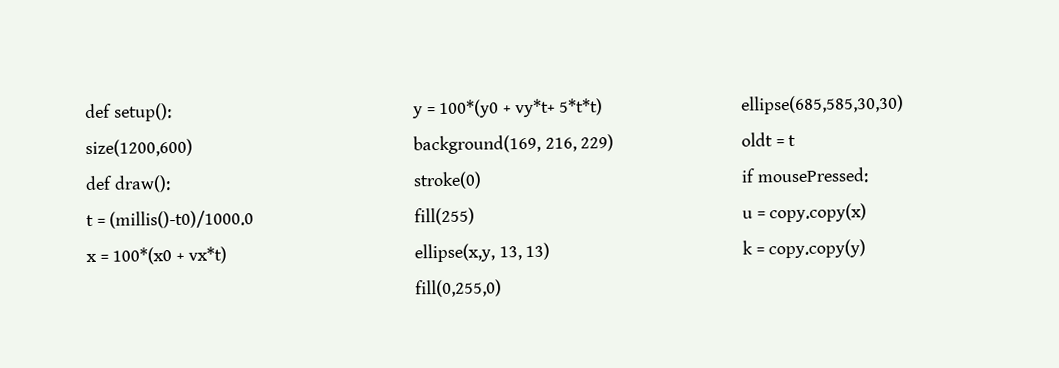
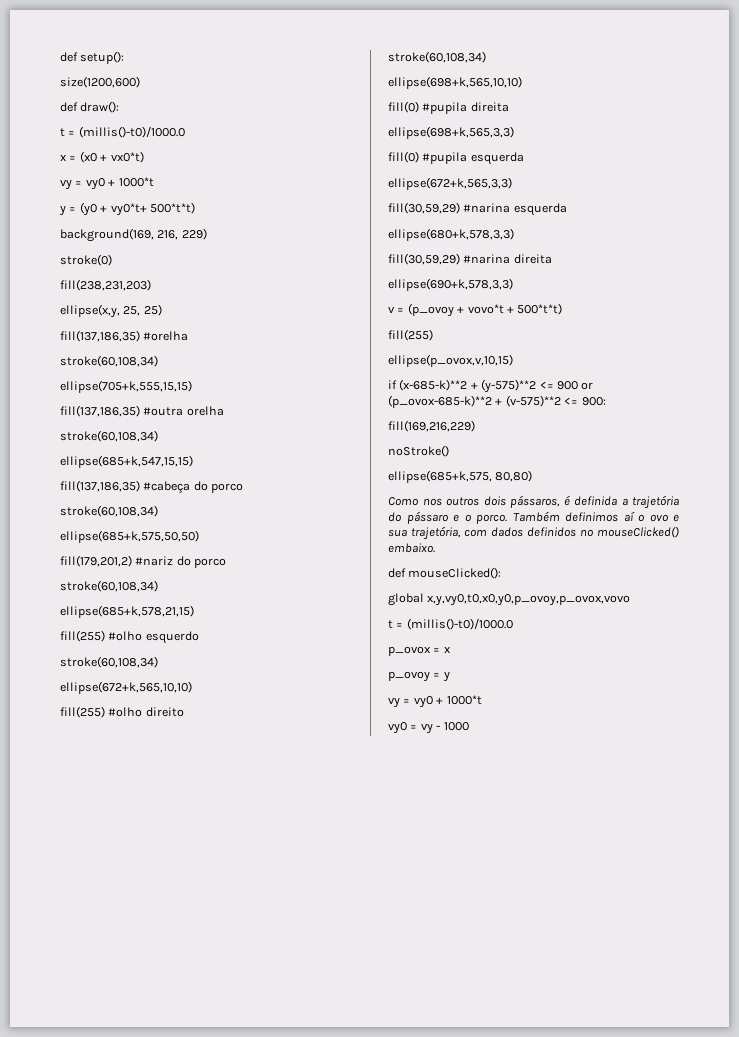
- x = 100*(x0 + vx*t)
- y = 100*(y0 + vy*t+ 5*t*t)
+ x = (x0 + vx0*t)
+ vy = vy0 + 1000*t
+ y = (y0 + vy0*t+ 500*t*t)
  background(169, 216, 229)
  stroke(0)
+ fill(238,231,203)
+ ellipse(x,y, 25, 25)
+ fill(137,186,35) #orelha
+ stroke(60,108,34)
+ ellipse(705+k,555,15,15)
+ fill(137,186,35) #outra orelha
+ stroke(60,108,34)
+ ellipse(685+k,547,15,15)
+ fill(137,186,35) #cabeça do porco
+ stroke(60,108,34)
+ ellipse(685+k,575,50,50)
+ fill(179,201,2) #nariz do porco
+ stroke(60,108,34)
+ ellipse(685+k,578,21,15)
+ fill(255) #olho esquerdo
+ stroke(60,108,34)
+ ellipse(672+k,565,10,10)
+ fill(255) #olho direito
+ stroke(60,108,34)
+ ellipse(698+k,565,10,10)
+ fill(0) #pupila direita
+ ellipse(698+k,565,3,3)
+ fill(0) #pupila esquerda
+ ellipse(672+k,565,3,3)
+ fill(30,59,29) #narina esquerda
+ ellipse(680+k,578,3,3)
+ fill(30,59,29) #narina direita
+ ellipse(690+k,578,3,3)
+ v = (p_ovoy + vovo*t + 500*t*t)
  fill(255)
- ellipse(x,y, 13, 13)
- fill(0,255,0)
- ellipse(685,585,30,30)
- oldt = t
- if mousePressed:
- u = copy.copy(x)
- k = copy.copy(y)
+ ellipse(p_ovox,v,10,15)
+ if (x-685-k)**2 + (y-575)**2 <= 900 or (p_ovox-685-k)**2 + (v-575)**2 <= 900:
+ fill(169,216,229)
+ noStroke()
+ ellipse(685+k,575, 80,80)
+ Como nos outros dois pássaros, é definida a trajetória do pássaro e o porco. Também definimos aí o ovo e sua trajetória, com dados definidos no mouseClicked() embaixo.
+ def mouseClicked():
+ global x,y,vy0,t0,x0,y0,p_ovoy,p_ovox,vovo
+ t = (millis()-t0)/1000.0
+ p_ovox = x
+ p_ovoy = y
+ vy = vy0 + 1000*t
+ vy0 = vy - 1000

